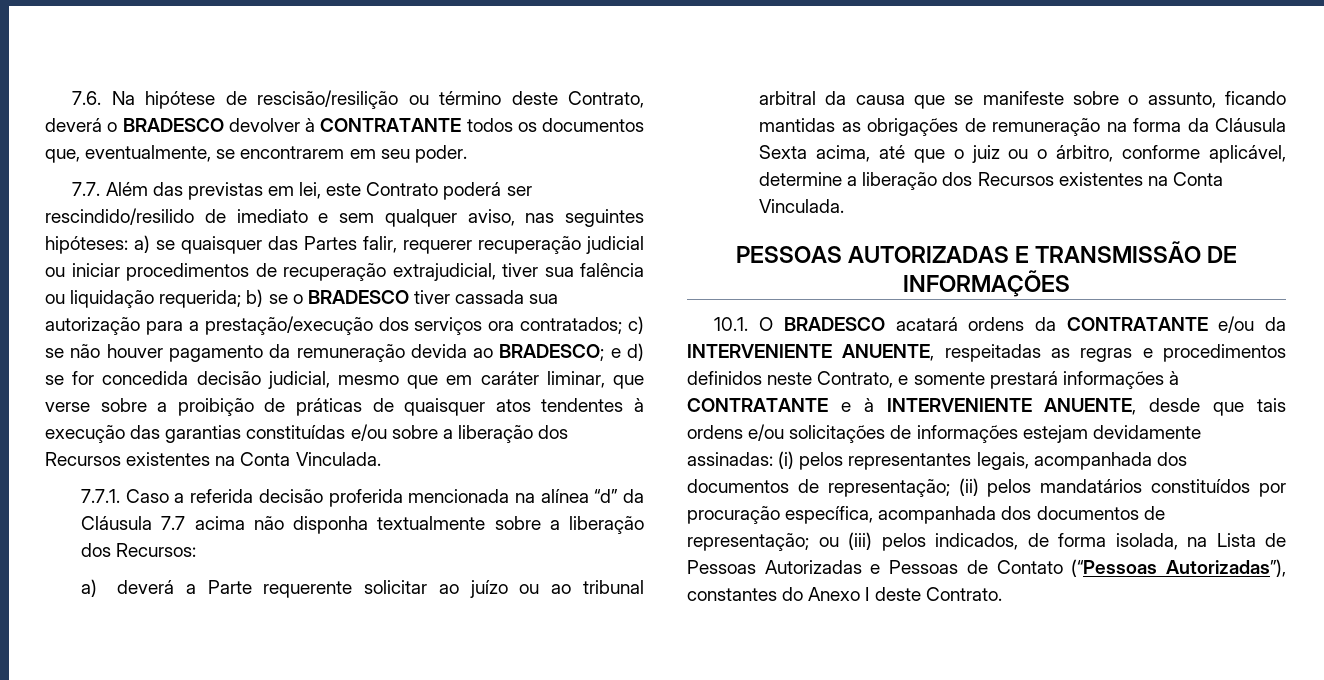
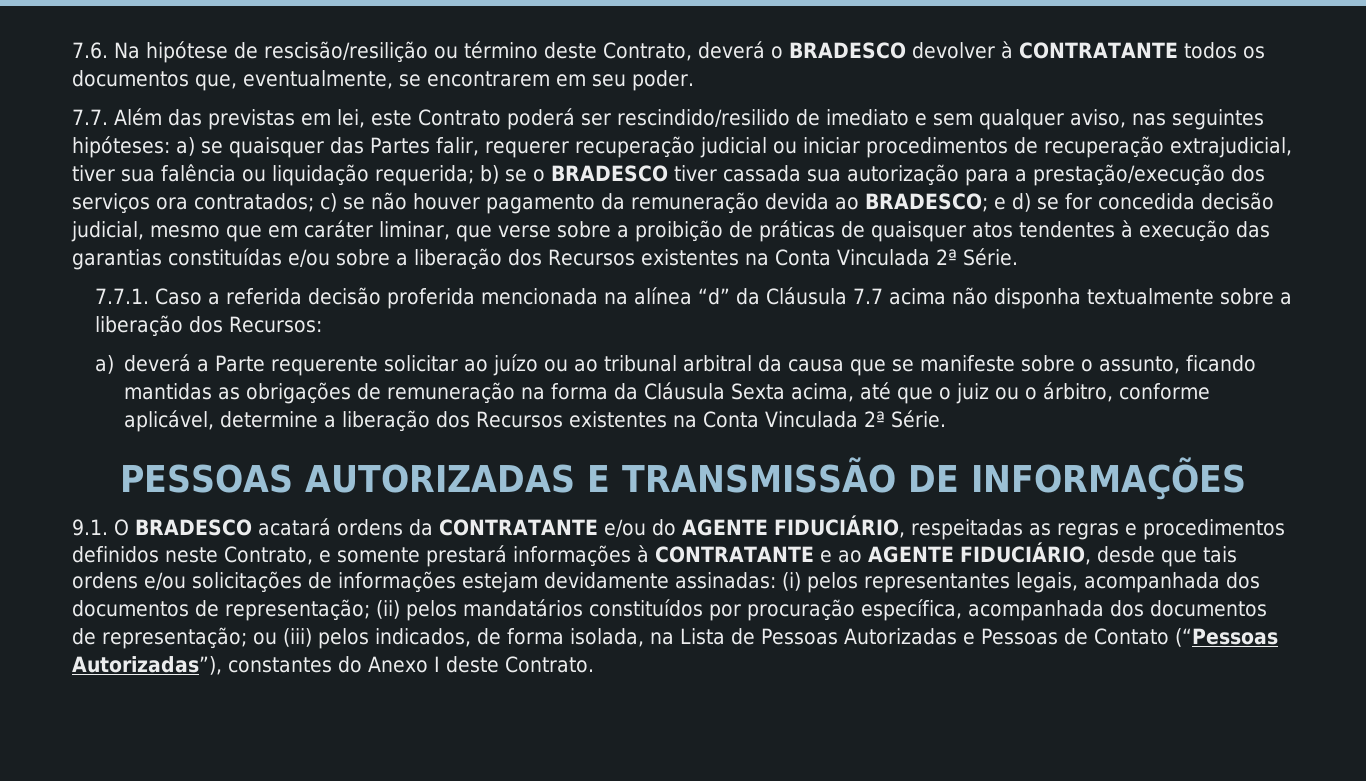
- e d) se for concedida decisão judicial, mesmo que em caráter liminar, que verse sobre a proibição de práticas de quaisquer atos tendentes à execução das garantias constituídas e/ou sobre a liberação dos Recursos existentes na Conta Vinculada.
+ e d) se for concedida decisão judicial, mesmo que em caráter liminar, que verse sobre a proibição de práticas de quaisquer atos tendentes à execução das garantias constituídas e/ou sobre a liberação dos Recursos existentes na Conta Vinculada 2ª Série.
- a) deverá a Parte requerente solicitar ao juízo ou ao tribunal arbitral da causa que se manifeste sobre o assunto, ficando mantidas as obrigações de remuneração na forma da Cláusula Sexta acima, até que o juiz ou o árbitro, conforme aplicável, determine a liberação dos Recursos existentes na Conta Vinculada.
+ a) deverá a Parte requerente solicitar ao juízo ou ao tribunal arbitral da causa que se manifeste sobre o assunto, ficando mantidas as obrigações de remuneração na forma da Cláusula Sexta acima, até que o juiz ou o árbitro, conforme aplicável, determine a liberação dos Recursos existentes na Conta Vinculada 2ª Série.
- 10.1. O BRADESCO acatará ordens da CONTRATANTE e/ou da INTERVENIENTE ANUENTE, respeitadas as regras e procedimentos definidos neste Contrato, e somente prestará informações à CONTRATANTE e à INTERVENIENTE ANUENTE, desde que tais ordens e/ou solicitações de informações estejam devidamente assinadas:
+ 9.1. O BRADESCO acatará ordens da CONTRATANTE e/ou do AGENTE FIDUCIÁRIO, respeitadas as regras e procedimentos definidos neste Contrato, e somente prestará informações à CONTRATANTE e ao AGENTE FIDUCIÁRIO, desde que tais ordens e/ou solicitações de informações estejam devidamente assinadas:

